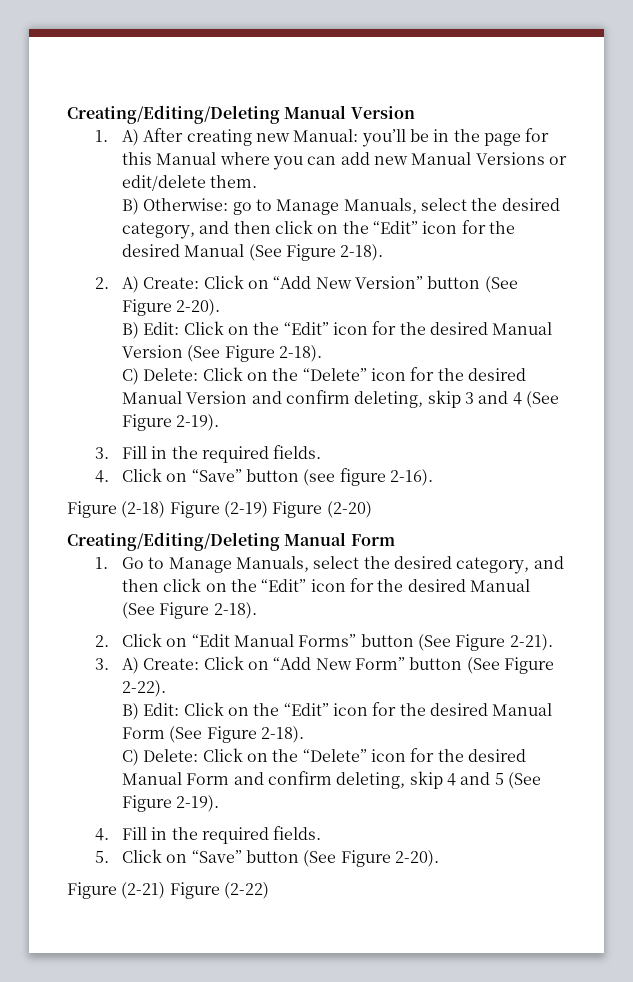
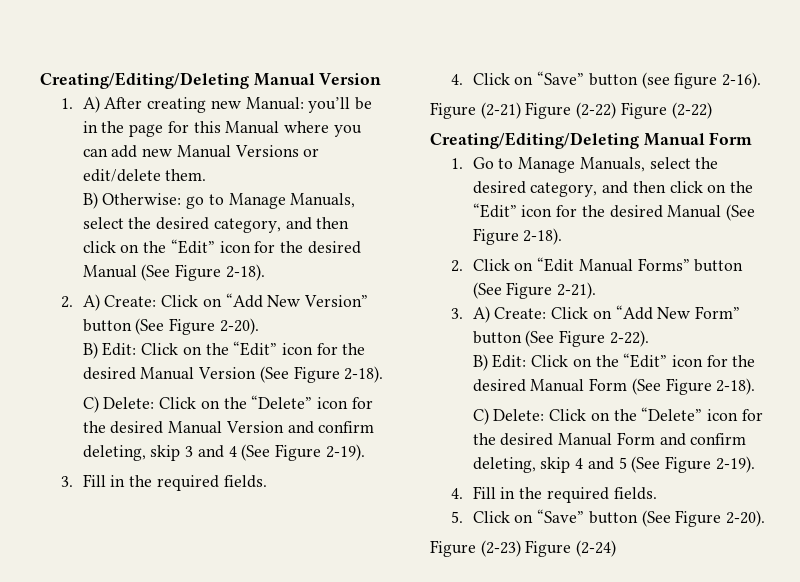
- Figure (2-18) Figure (2-19) Figure (2-20)
+ Figure (2-21) Figure (2-22) Figure (2-22)
- Figure (2-21) Figure (2-22)
+ Figure (2-23) Figure (2-24)

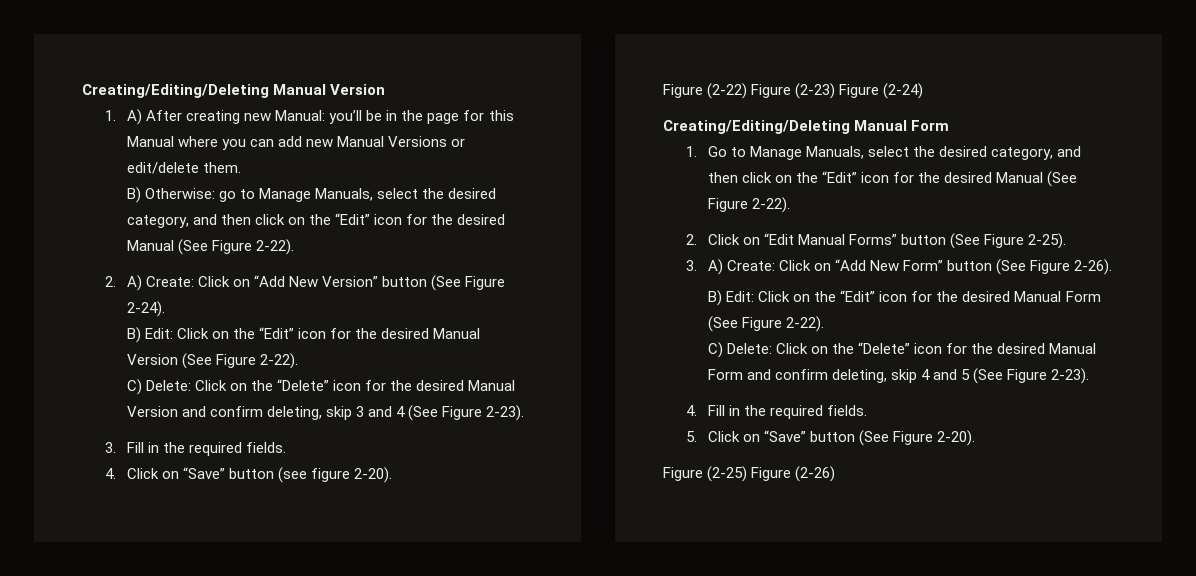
- B) Otherwise: go to Manage Manuals, select the desired category, and then click on the “Edit” icon for the desired Manual (See Figure 2-18).
+ B) Otherwise: go to Manage Manuals, select the desired category, and then click on the “Edit” icon for the desired Manual (See Figure 2-22).
- 2. A) Create: Click on “Add New Version” button (See Figure 2-20).
+ 2. A) Create: Click on “Add New Version” button (See Figure 2-24).
- B) Edit: Click on the “Edit” icon for the desired Manual Version (See Figure 2-18).
+ B) Edit: Click on the “Edit” icon for the desired Manual Version (See Figure 2-22).
- C) Delete: Click on the “Delete” icon for the desired Manual Version and confirm deleting, skip 3 and 4 (See Figure 2-19).
+ C) Delete: Click on the “Delete” icon for the desired Manual Version and confirm deleting, skip 3 and 4 (See Figure 2-23).
- 4. Click on “Save” button (see figure 2-16).
- Figure (2-21) Figure (2-22) Figure (2-22)
+ 4. Click on “Save” button (see figure 2-20).
+ Figure (2-22) Figure (2-23) Figure (2-24)
- 1. Go to Manage Manuals, select the desired category, and then click on the “Edit” icon for the desired Manual (See Figure 2-18).
+ 1. Go to Manage Manuals, select the desired category, and then click on the “Edit” icon for the desired Manual (See Figure 2-22).
- 2. Click on “Edit Manual Forms” button (See Figure 2-21).
+ 2. Click on “Edit Manual Forms” button (See Figure 2-25).
- 3. A) Create: Click on “Add New Form” button (See Figure 2-22).
+ 3. A) Create: Click on “Add New Form” button (See Figure 2-26).
- B) Edit: Click on the “Edit” icon for the desired Manual Form (See Figure 2-18).
+ B) Edit: Click on the “Edit” icon for the desired Manual Form (See Figure 2-22).
- C) Delete: Click on the “Delete” icon for the desired Manual Form and confirm deleting, skip 4 and 5 (See Figure 2-19).
+ C) Delete: Click on the “Delete” icon for the desired Manual Form and confirm deleting, skip 4 and 5 (See Figure 2-23).
- Figure (2-23) Figure (2-24)
+ Figure (2-25) Figure (2-26)

